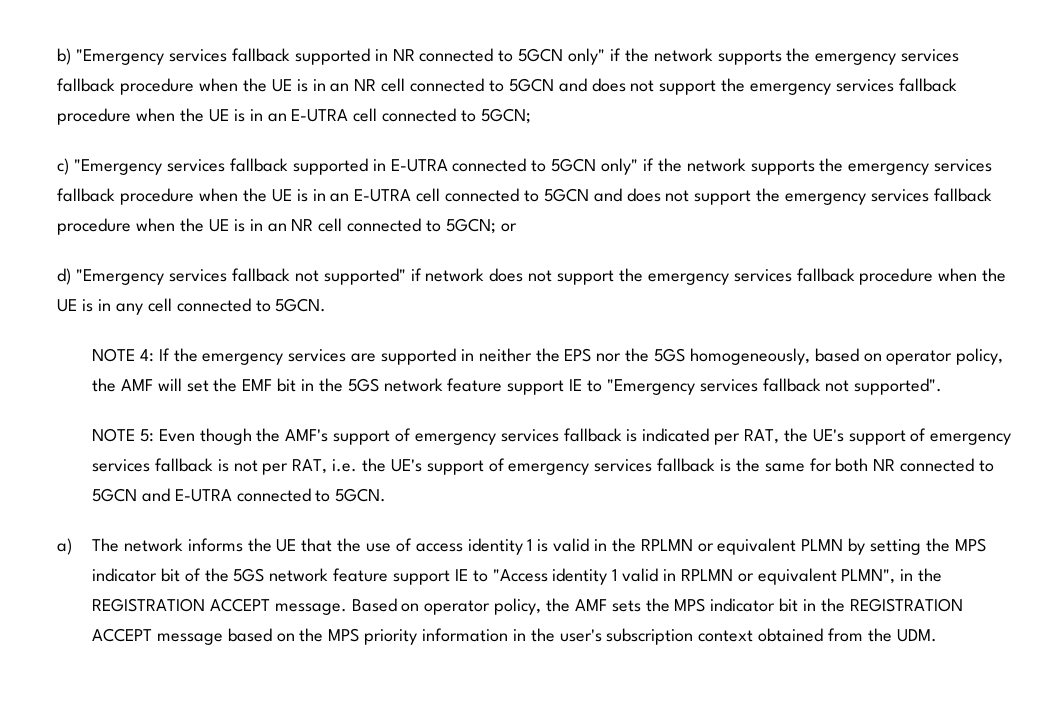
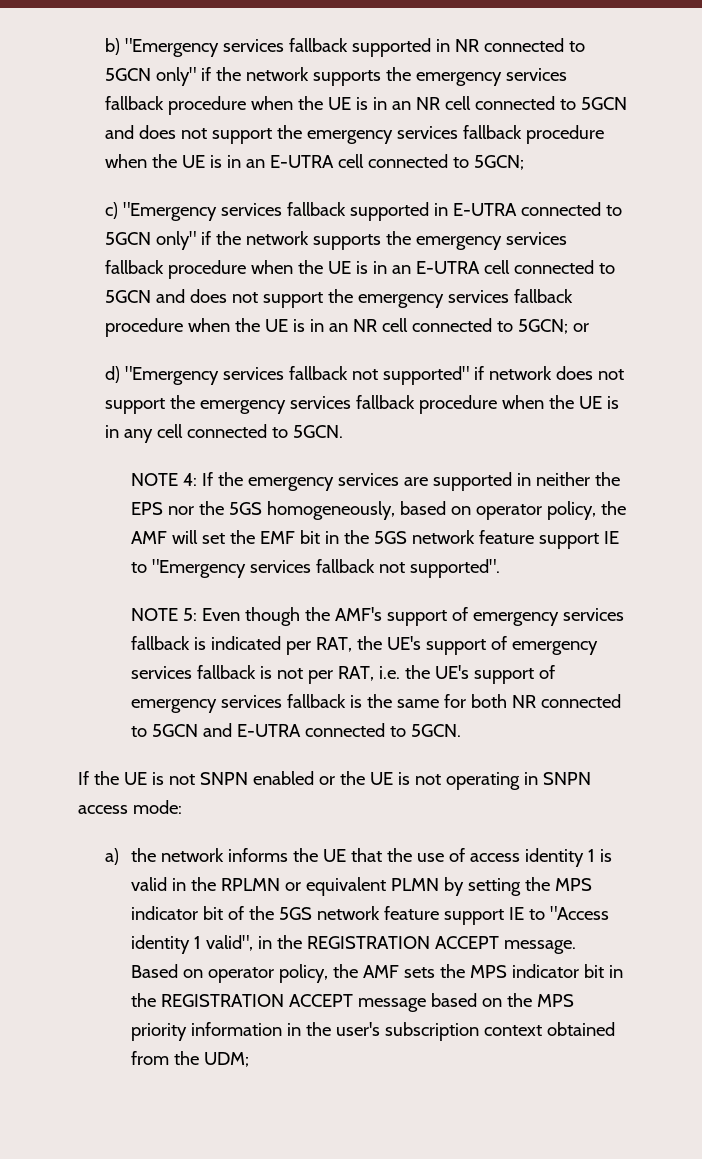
+ If the UE is not SNPN enabled or the UE is not operating in SNPN access mode:
- a) The network informs the UE that the use of access identity 1 is valid in the RPLMN or equivalent PLMN by setting the MPS indicator bit of the 5GS network feature support IE to "Access identity 1 valid in RPLMN or equivalent PLMN", in the REGISTRATION ACCEPT message.
+ a) the network informs the UE that the use of access identity 1 is valid in the RPLMN or equivalent PLMN by setting the MPS indicator bit of the 5GS network feature support IE to "Access identity 1 valid", in the REGISTRATION ACCEPT message.
- Based on operator policy, the AMF sets the MPS indicator bit in the REGISTRATION ACCEPT message based on the MPS priority information in the user's subscription context obtained from the UDM.
+ Based on operator policy, the AMF sets the MPS indicator bit in the REGISTRATION ACCEPT message based on the MPS priority information in the user's subscription context obtained from the UDM;

